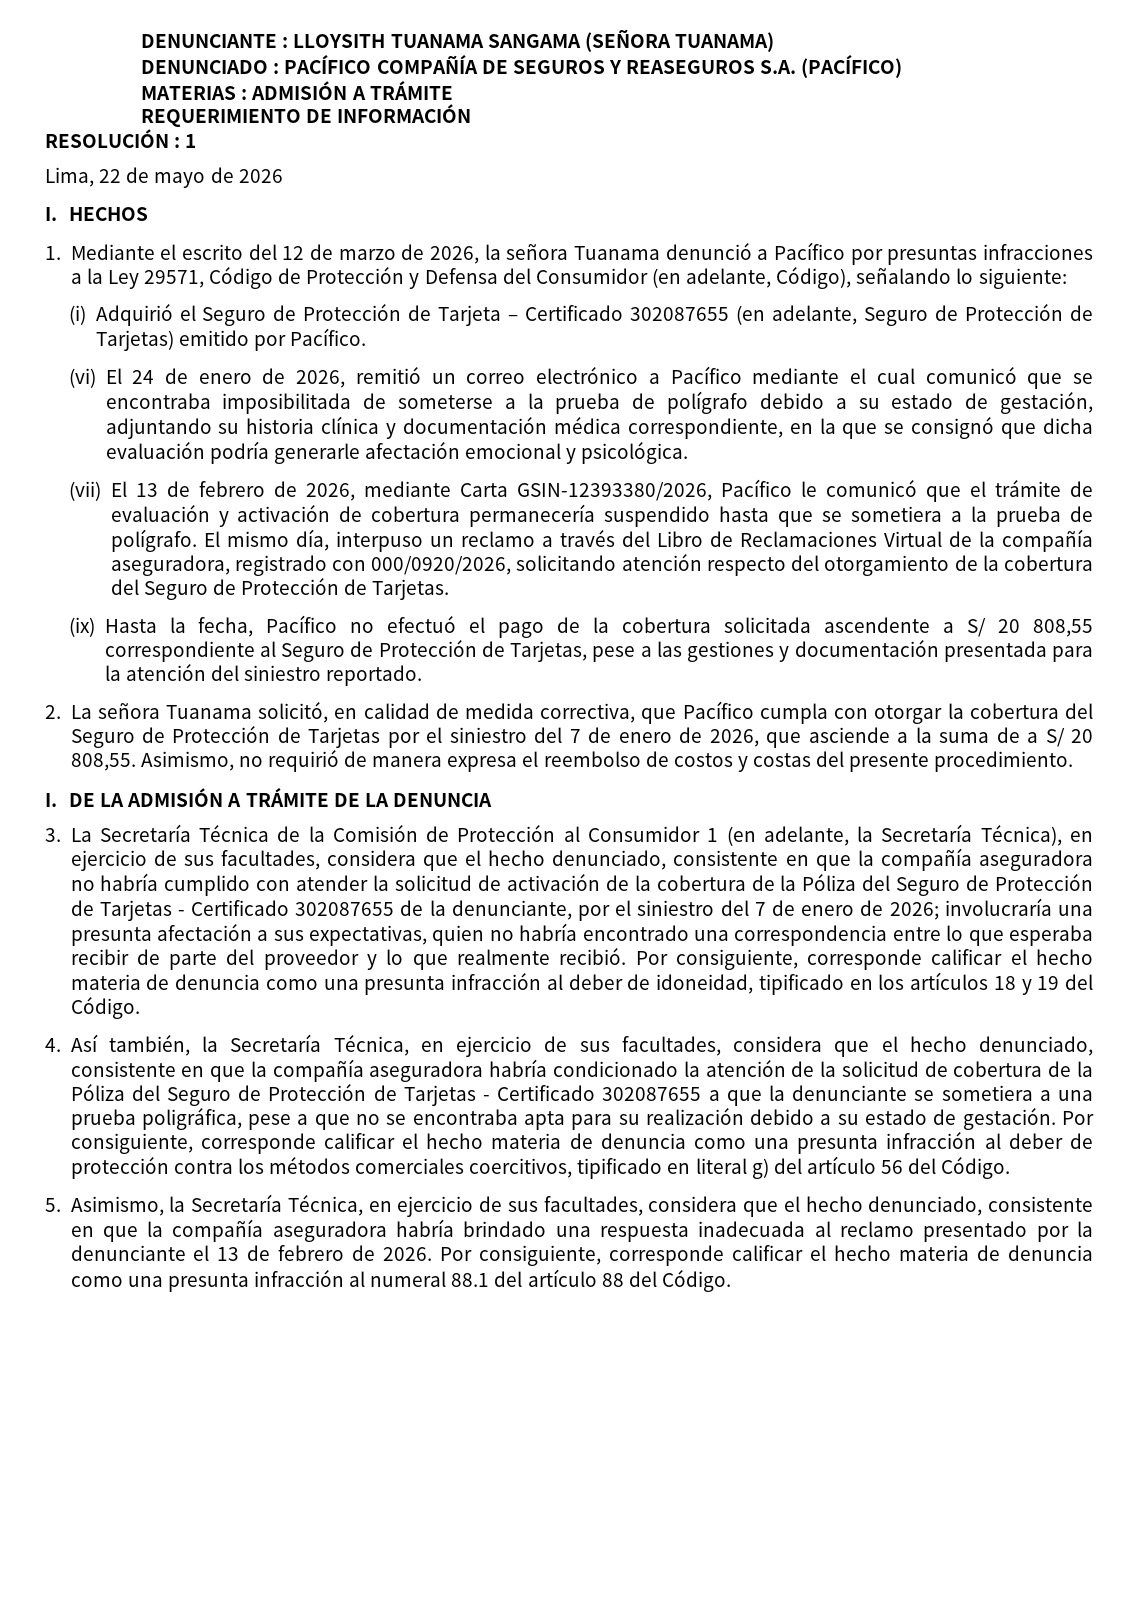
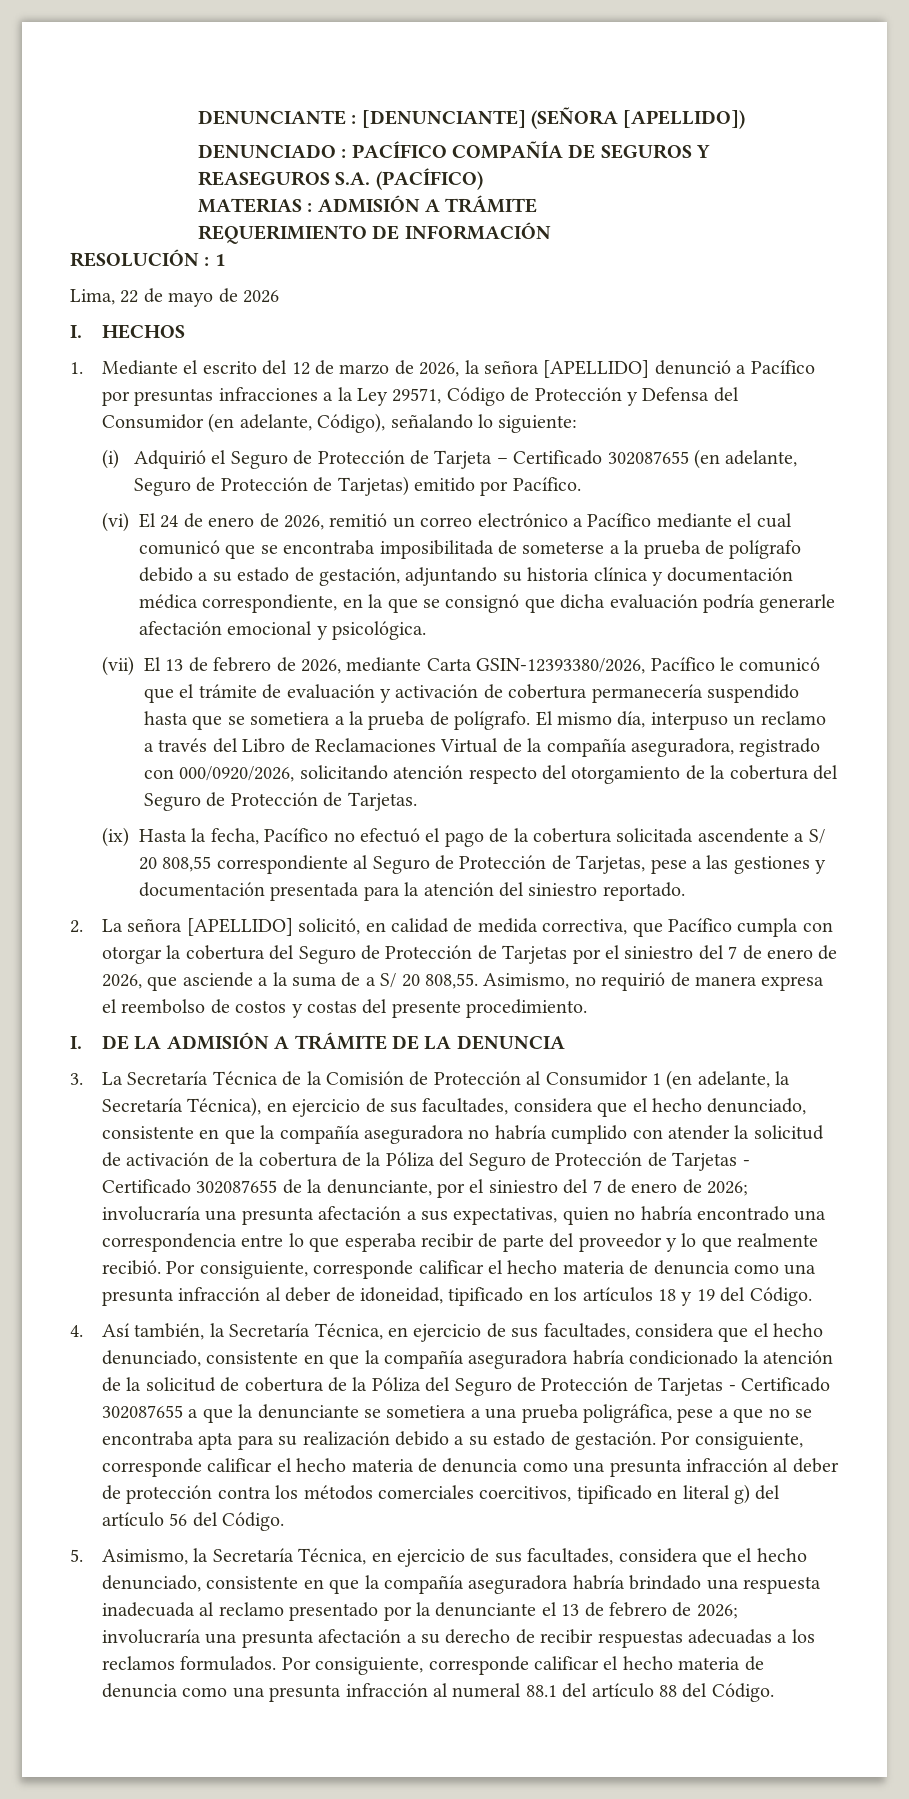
- DENUNCIANTE : LLOYSITH TUANAMA SANGAMA (SEÑORA TUANAMA)
+ DENUNCIANTE : [DENUNCIANTE] (SEÑORA [APELLIDO])
- 1. Mediante el escrito del 12 de marzo de 2026, la señora Tuanama denunció a Pacífico por presuntas infracciones a la Ley 29571, Código de Protección y Defensa del Consumidor (en adelante, Código), señalando lo siguiente:
+ 1. Mediante el escrito del 12 de marzo de 2026, la señora [APELLIDO] denunció a Pacífico por presuntas infracciones a la Ley 29571, Código de Protección y Defensa del Consumidor (en adelante, Código), señalando lo siguiente:
- 2. La señora Tuanama solicitó, en calidad de medida correctiva, que Pacífico cumpla con otorgar la cobertura del Seguro de Protección de Tarjetas por el siniestro del 7 de enero de 2026, que asciende a la suma de a S/ 20 808,55.
+ 2. La señora [APELLIDO] solicitó, en calidad de medida correctiva, que Pacífico cumpla con otorgar la cobertura del Seguro de Protección de Tarjetas por el siniestro del 7 de enero de 2026, que asciende a la suma de a S/ 20 808,55.
- 5. Asimismo, la Secretaría Técnica, en ejercicio de sus facultades, considera que el hecho denunciado, consistente en que la compañía aseguradora habría brindado una respuesta inadecuada al reclamo presentado por la denunciante el 13 de febrero de 2026.
+ 5. Asimismo, la Secretaría Técnica, en ejercicio de sus facultades, considera que el hecho denunciado, consistente en que la compañía aseguradora habría brindado una respuesta inadecuada al reclamo presentado por la denunciante el 13 de febrero de 2026; involucraría una presunta afectación a su derecho de recibir respuestas adecuadas a los reclamos formulados.

